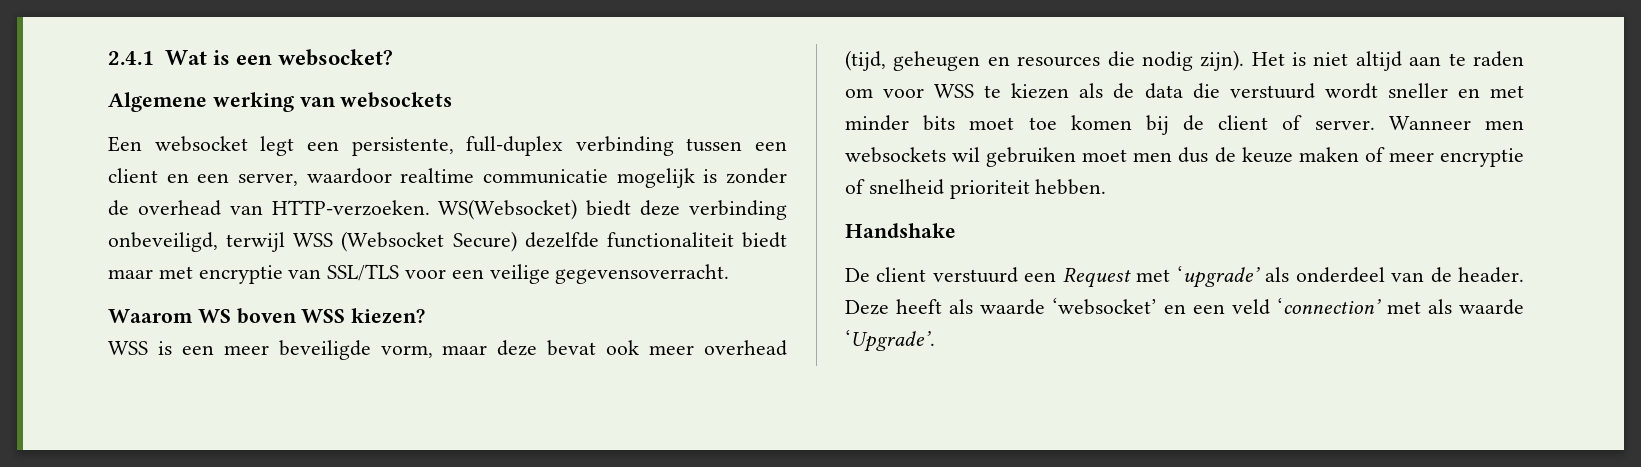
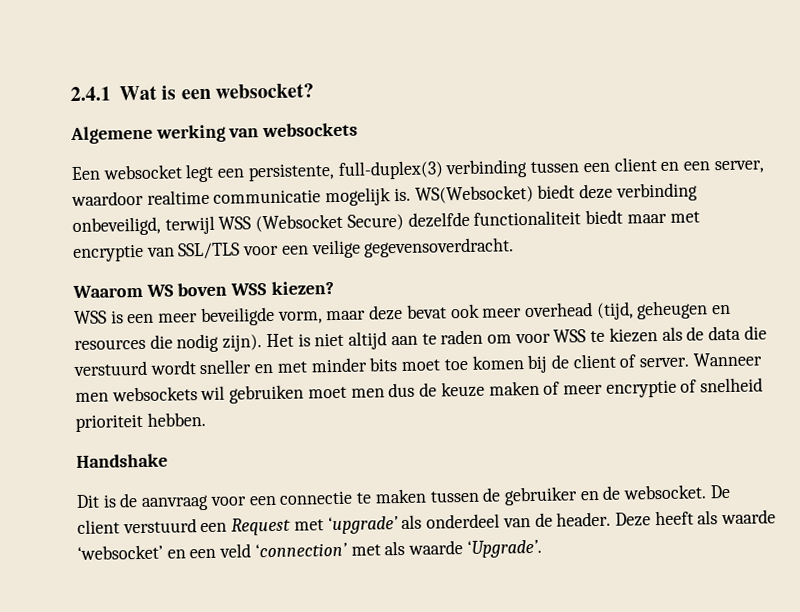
- Een websocket legt een persistente, full-duplex verbinding tussen een client en een server, waardoor realtime communicatie mogelijk is zonder de overhead van HTTP-verzoeken.
+ Een websocket legt een persistente, full-duplex(3) verbinding tussen een client en een server, waardoor realtime communicatie mogelijk is.
- WS(Websocket) biedt deze verbinding onbeveiligd, terwijl WSS (Websocket Secure) dezelfde functionaliteit biedt maar met encryptie van SSL/TLS voor een veilige gegevensoverracht.
+ WS(Websocket) biedt deze verbinding onbeveiligd, terwijl WSS (Websocket Secure) dezelfde functionaliteit biedt maar met encryptie van SSL/TLS voor een veilige gegevensoverdracht.
+ Dit is de aanvraag voor een connectie te maken tussen de gebruiker en de websocket.

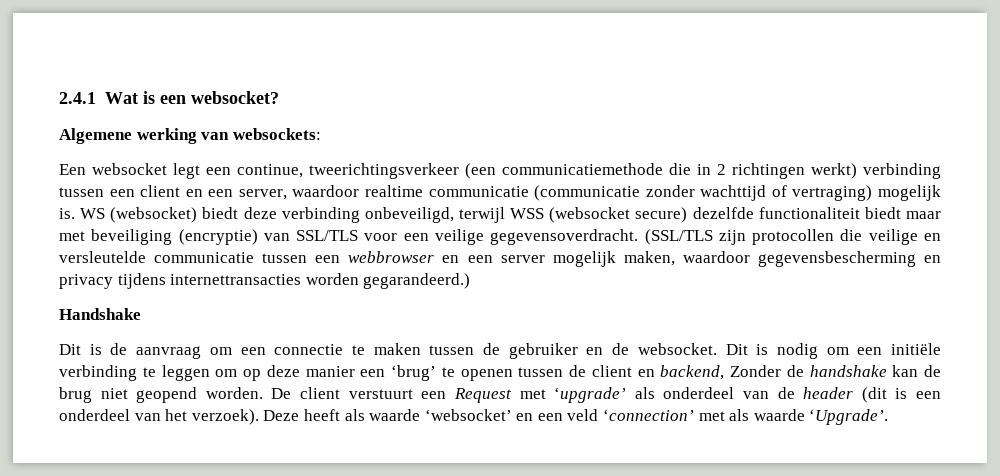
- Algemene werking van websockets
+ Algemene werking van websockets:
- Een websocket legt een persistente, full-duplex(3) verbinding tussen een client en een server, waardoor realtime communicatie mogelijk is. WS(Websocket) biedt deze verbinding onbeveiligd, terwijl WSS (Websocket Secure) dezelfde functionaliteit biedt maar met encryptie van SSL/TLS voor een veilige gegevensoverdracht.
- Waarom WS boven WSS kiezen?
- WSS is een meer beveiligde vorm, maar deze bevat ook meer overhead (tijd, geheugen en resources die nodig zijn). Het is niet altijd aan te raden om voor WSS te kiezen als de data die verstuurd wordt sneller en met minder bits moet toe komen bij de client of server. Wanneer men websockets wil gebruiken moet men dus de keuze maken of meer encryptie of snelheid prioriteit hebben.
+ Een websocket legt een continue, tweerichtingsverkeer (een communicatiemethode die in 2 richtingen werkt) verbinding tussen een client en een server, waardoor realtime communicatie (communicatie zonder wachttijd of vertraging) mogelijk is. WS (websocket) biedt deze verbinding onbeveiligd, terwijl WSS (websocket secure) dezelfde functionaliteit biedt maar met beveiliging (encryptie) van SSL/TLS voor een veilige gegevensoverdracht. (SSL/TLS zijn protocollen die veilige en versleutelde communicatie tussen een webbrowser en een server mogelijk maken, waardoor gegevensbescherming en privacy tijdens internettransacties worden gegarandeerd.)
- Dit is de aanvraag voor een connectie te maken tussen de gebruiker en de websocket.
+ Dit is de aanvraag om een connectie te maken tussen de gebruiker en de websocket.
+ Dit is nodig om een initiële verbinding te leggen om op deze manier een ‘brug’ te openen tussen de client en backend, Zonder de handshake kan de brug niet geopend worden.
- De client verstuurd een Request met ‘upgrade’ als onderdeel van de header.
+ De client verstuurt een Request met ‘upgrade’ als onderdeel van de header (dit is een onderdeel van het verzoek).

